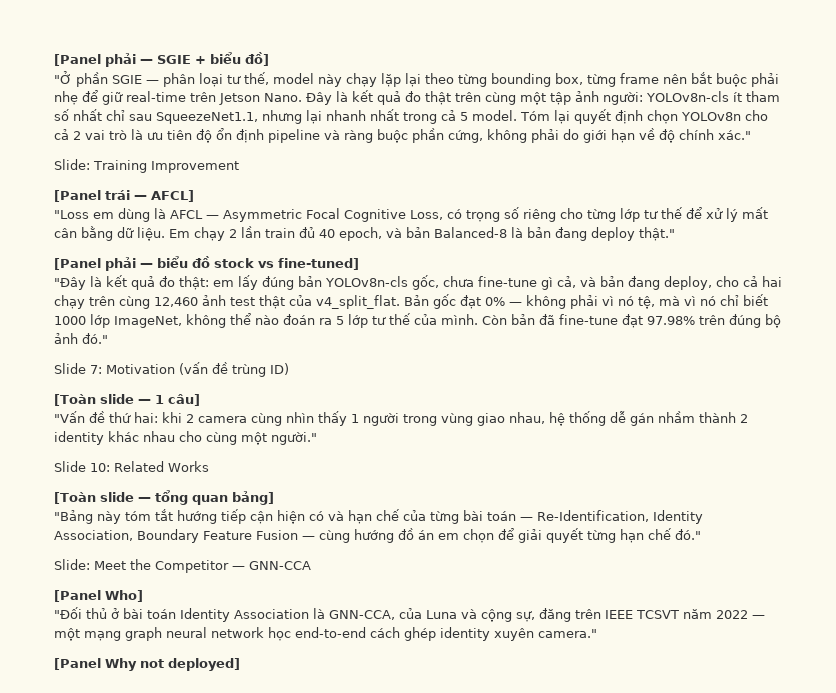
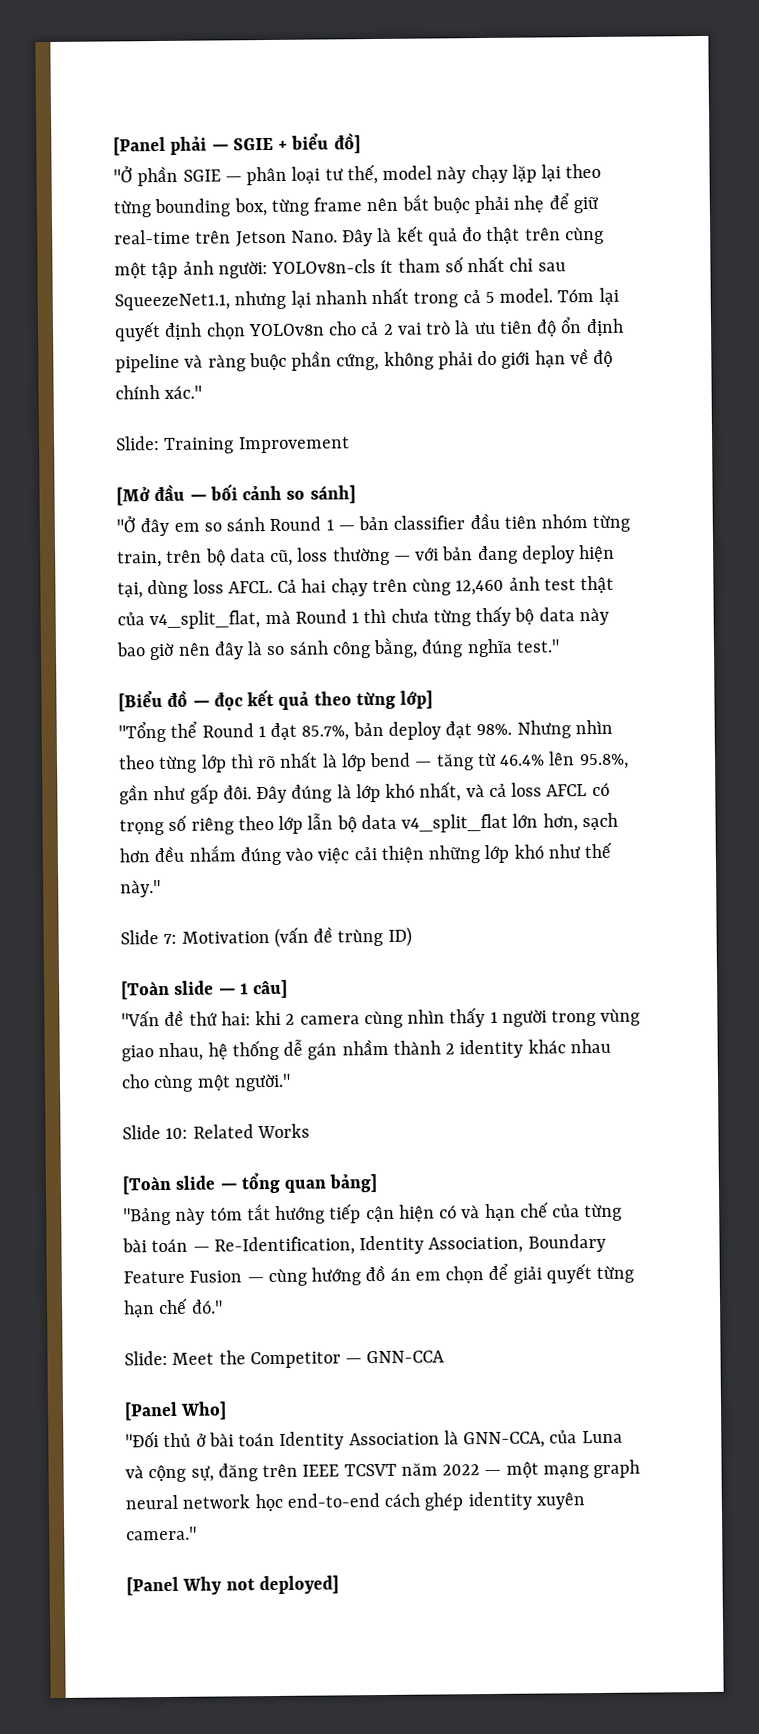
- [Panel trái — AFCL]
- "Loss em dùng là AFCL — Asymmetric Focal Cognitive Loss, có trọng số riêng cho từng lớp tư thế để xử lý mất cân bằng dữ liệu. Em chạy 2 lần train đủ 40 epoch, và bản Balanced-8 là bản đang deploy thật."
- [Panel phải — biểu đồ stock vs fine-tuned]
- "Đây là kết quả đo thật: em lấy đúng bản YOLOv8n-cls gốc, chưa fine-tune gì cả, và bản đang deploy, cho cả hai chạy trên cùng 12,460 ảnh test thật của v4_split_flat. Bản gốc đạt 0% — không phải vì nó tệ, mà vì nó chỉ biết 1000 lớp ImageNet, không thể nào đoán ra 5 lớp tư thế của mình. Còn bản đã fine-tune đạt 97.98% trên đúng bộ ảnh đó."
+ [Mở đầu — bối cảnh so sánh]
+ "Ở đây em so sánh Round 1 — bản classifier đầu tiên nhóm từng train, trên bộ data cũ, loss thường — với bản đang deploy hiện tại, dùng loss AFCL. Cả hai chạy trên cùng 12,460 ảnh test thật của v4_split_flat, mà Round 1 thì chưa từng thấy bộ data này bao giờ nên đây là so sánh công bằng, đúng nghĩa test."
+ [Biểu đồ — đọc kết quả theo từng lớp]
+ "Tổng thể Round 1 đạt 85.7%, bản deploy đạt 98%. Nhưng nhìn theo từng lớp thì rõ nhất là lớp bend — tăng từ 46.4% lên 95.8%, gần như gấp đôi. Đây đúng là lớp khó nhất, và cả loss AFCL có trọng số riêng theo lớp lẫn bộ data v4_split_flat lớn hơn, sạch hơn đều nhắm đúng vào việc cải thiện những lớp khó như thế này."

